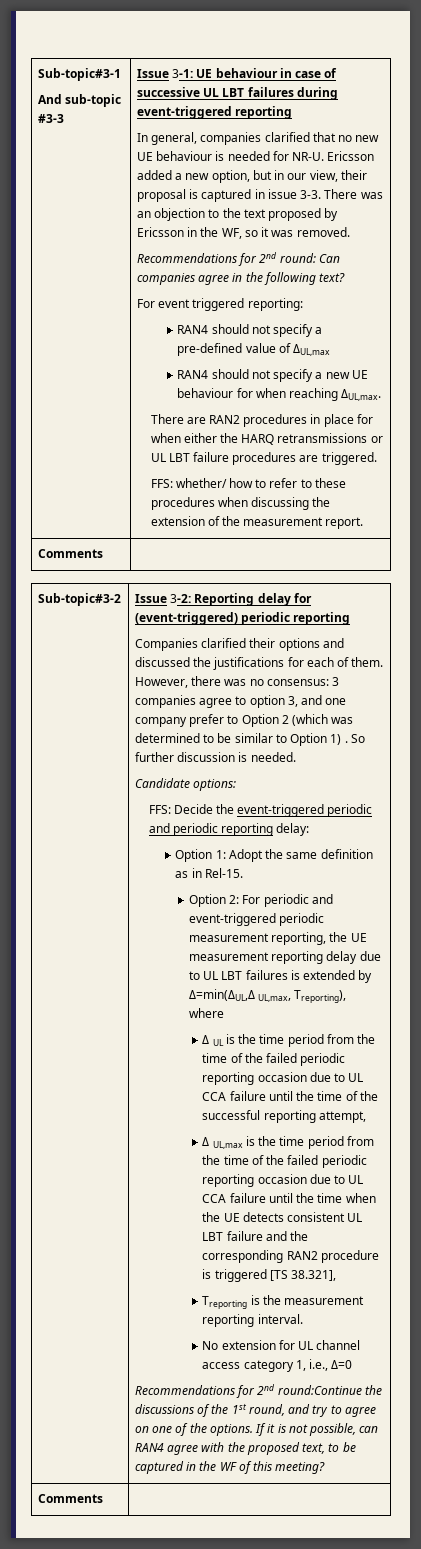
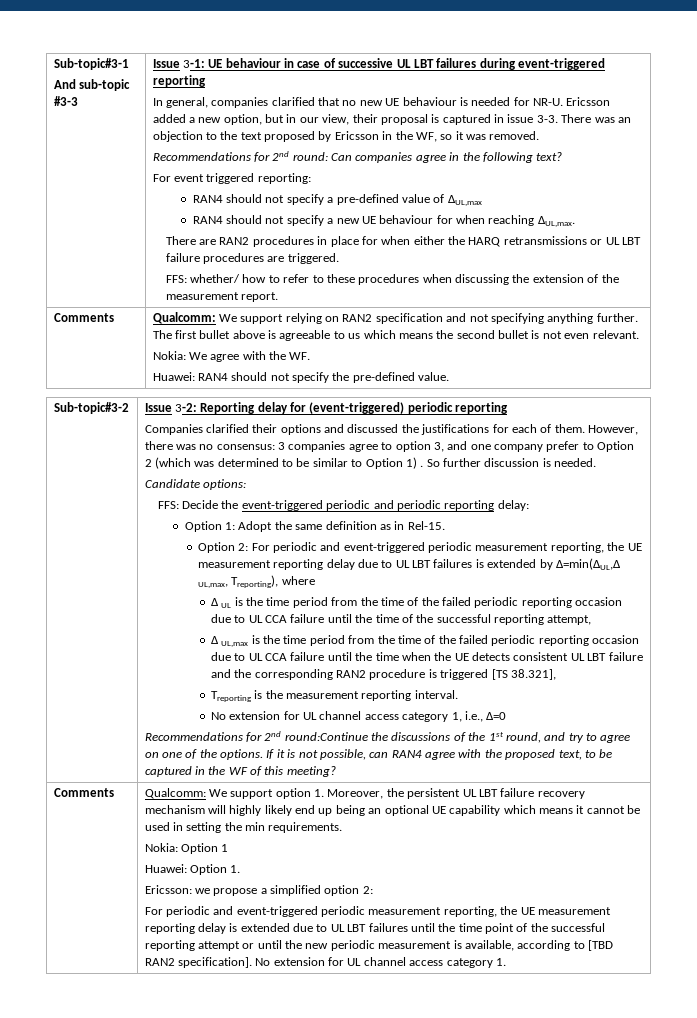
+ Qualcomm: We support relying on RAN2 specification and not specifying anything further. The first bullet above is agreeable to us which means the second bullet is not even relevant.
+ Nokia: We agree with the WF.
+ Huawei: RAN4 should not specify the pre-defined value.
+ Qualcomm: We support option 1. Moreover, the persistent UL LBT failure recovery mechanism will highly likely end up being an optional UE capability which means it cannot be used in setting the min requirements.
+ Nokia: Option 1
+ Huawei: Option 1.
+ Ericsson: we propose a simplified option 2:
+ For periodic and event-triggered periodic measurement reporting, the UE measurement reporting delay is extended due to UL LBT failures until the time point of the successful reporting attempt or until the new periodic measurement is available, according to [TBD RAN2 specification]. No extension for UL channel access category 1.

